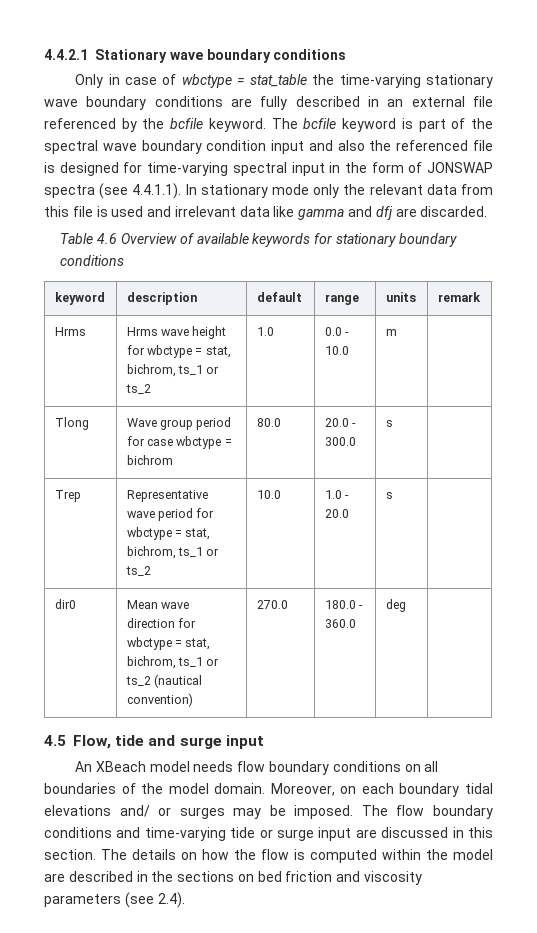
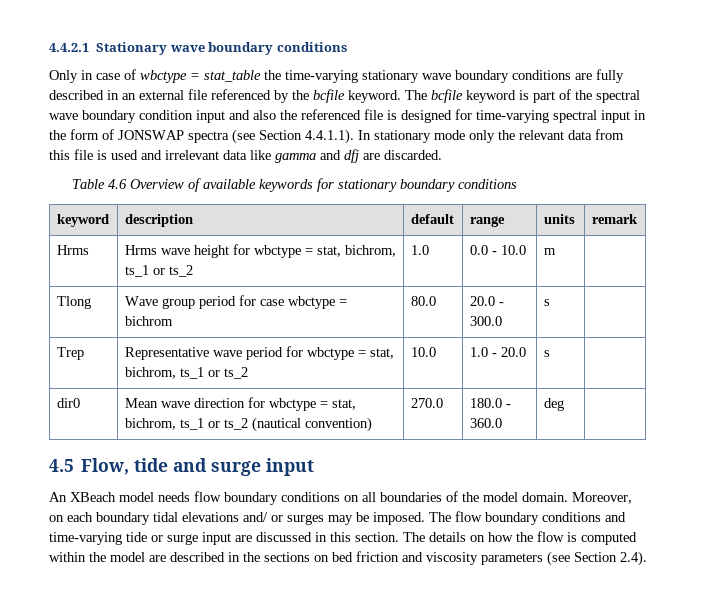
- The bcfile keyword is part of the spectral wave boundary condition input and also the referenced file is designed for time-varying spectral input in the form of JONSWAP spectra (see 4.4.1.1). In stationary mode only the relevant data from this file is used and irrelevant data like gamma and dfj are discarded.
+ The bcfile keyword is part of the spectral wave boundary condition input and also the referenced file is designed for time-varying spectral input in the form of JONSWAP spectra (see Section 4.4.1.1). In stationary mode only the relevant data from this file is used and irrelevant data like gamma and dfj are discarded.
- The details on how the flow is computed within the model are described in the sections on bed friction and viscosity parameters (see 2.4).
+ The details on how the flow is computed within the model are described in the sections on bed friction and viscosity parameters (see Section 2.4).

